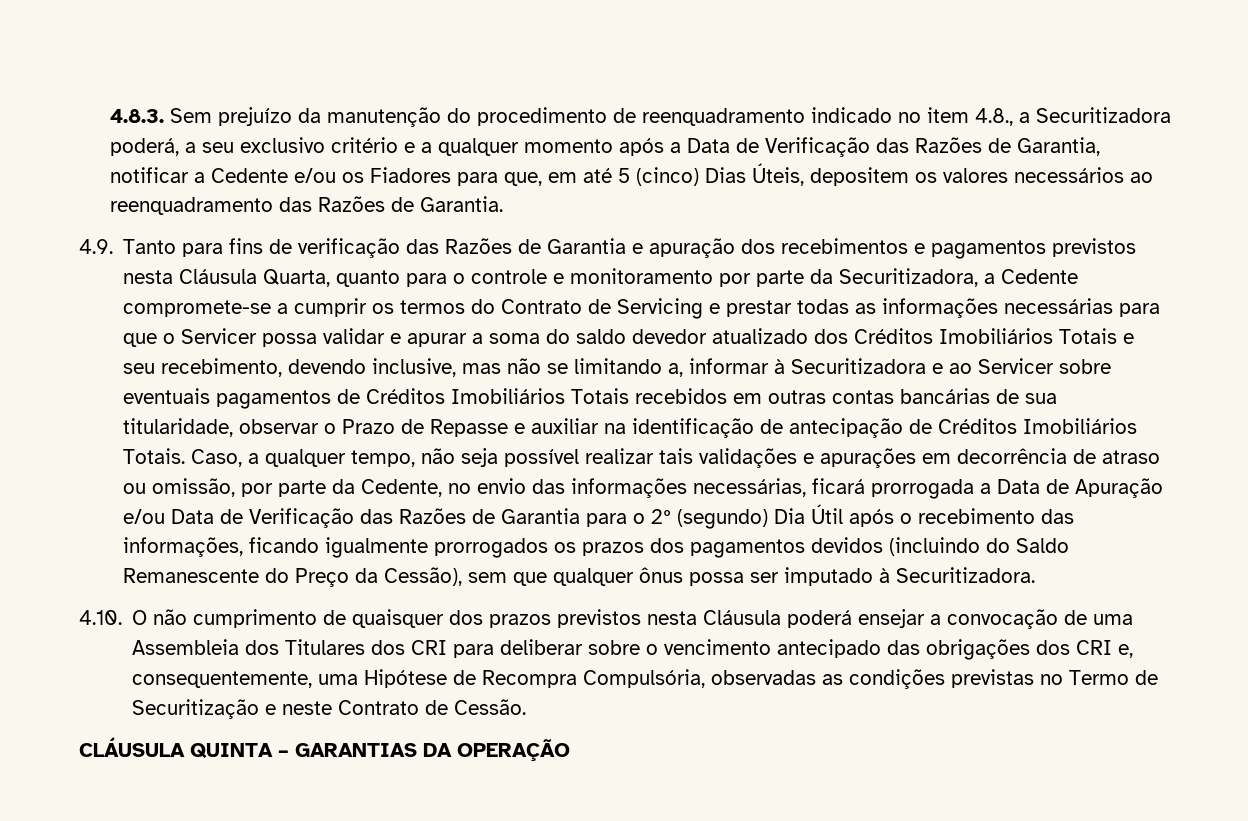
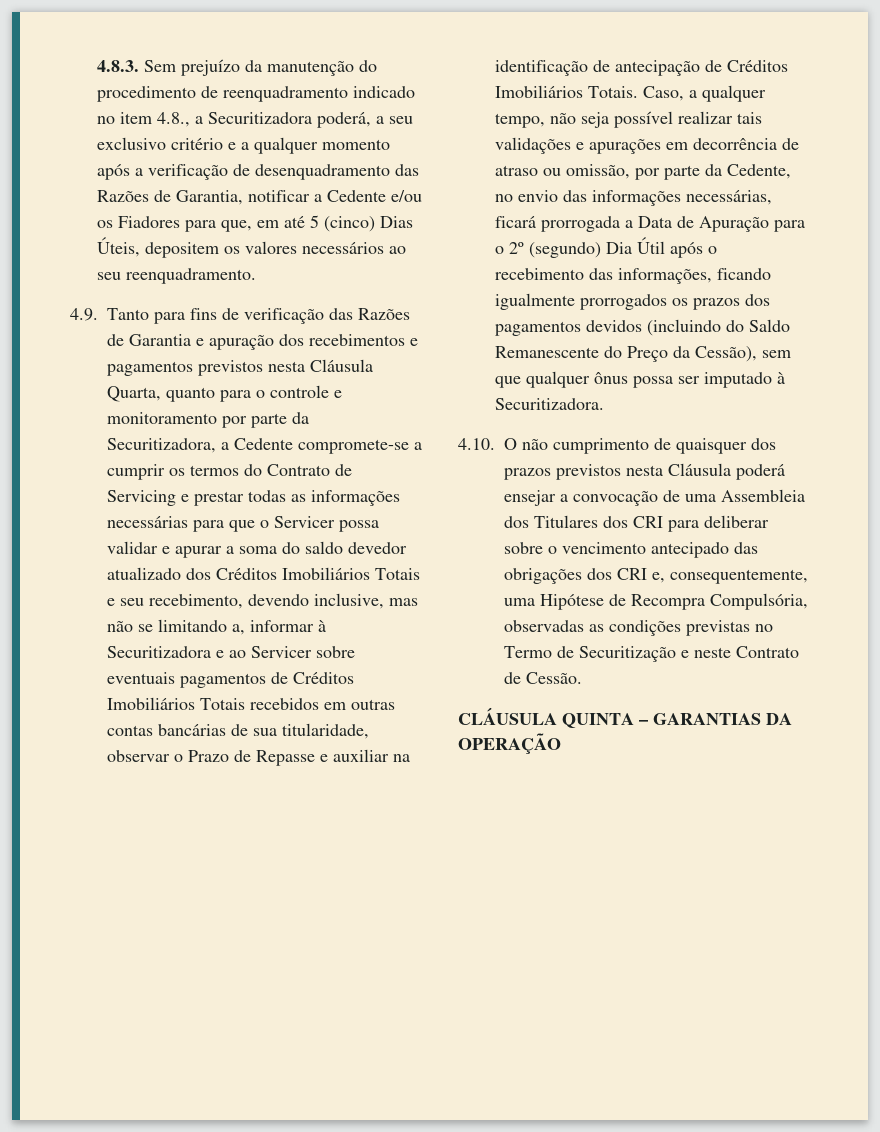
- 4.8.3. Sem prejuízo da manutenção do procedimento de reenquadramento indicado no item 4.8., a Securitizadora poderá, a seu exclusivo critério e a qualquer momento após a Data de Verificação das Razões de Garantia, notificar a Cedente e/ou os Fiadores para que, em até 5 (cinco) Dias Úteis, depositem os valores necessários ao reenquadramento das Razões de Garantia.
+ 4.8.3. Sem prejuízo da manutenção do procedimento de reenquadramento indicado no item 4.8., a Securitizadora poderá, a seu exclusivo critério e a qualquer momento após a verificação de desenquadramento das Razões de Garantia, notificar a Cedente e/ou os Fiadores para que, em até 5 (cinco) Dias Úteis, depositem os valores necessários ao seu reenquadramento.
- Caso, a qualquer tempo, não seja possível realizar tais validações e apurações em decorrência de atraso ou omissão, por parte da Cedente, no envio das informações necessárias, ficará prorrogada a Data de Apuração e/ou Data de Verificação das Razões de Garantia para o 2º (segundo) Dia Útil após o recebimento das informações, ficando igualmente prorrogados os prazos dos pagamentos devidos (incluindo do Saldo Remanescente do Preço da Cessão), sem que qualquer ônus possa ser imputado à Securitizadora.
+ Caso, a qualquer tempo, não seja possível realizar tais validações e apurações em decorrência de atraso ou omissão, por parte da Cedente, no envio das informações necessárias, ficará prorrogada a Data de Apuração para o 2º (segundo) Dia Útil após o recebimento das informações, ficando igualmente prorrogados os prazos dos pagamentos devidos (incluindo do Saldo Remanescente do Preço da Cessão), sem que qualquer ônus possa ser imputado à Securitizadora.

